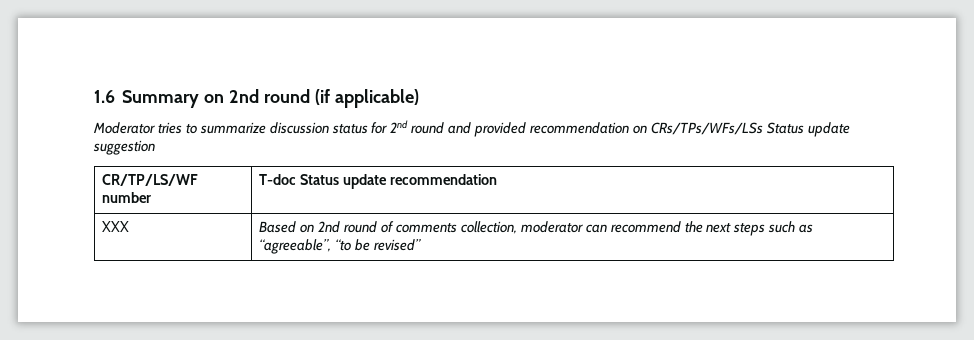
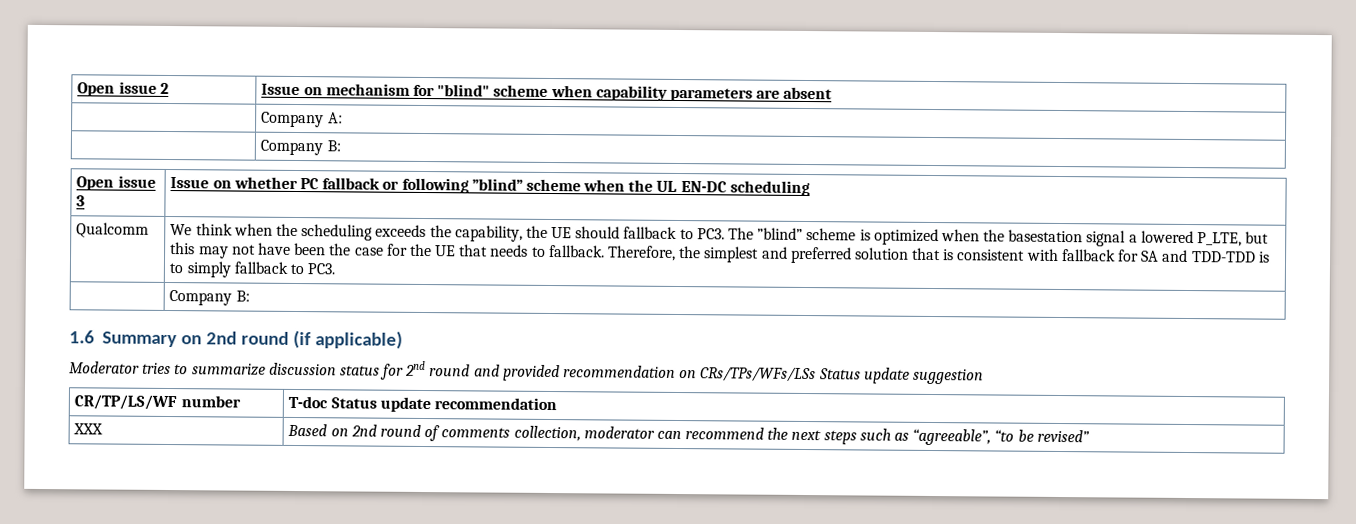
+ Open issue 2 | Issue on mechanism for "blind" scheme when capability parameters are absent
+ | Company A:
+ | Company B:
+ Open issue 3 | Issue on whether PC fallback or following ”blind” scheme when the UL EN-DC scheduling
+ Qualcomm | We think when the scheduling exceeds the capability, the UE should fallback to PC3. The ”blind” scheme is optimized when the basestation signal a lowered P_LTE, but this may not have been the case for the UE that needs to fallback. Therefore, the simplest and preferred solution that is consistent with fallback for SA and TDD-TDD is to simply fallback to PC3.
+ | Company B:

